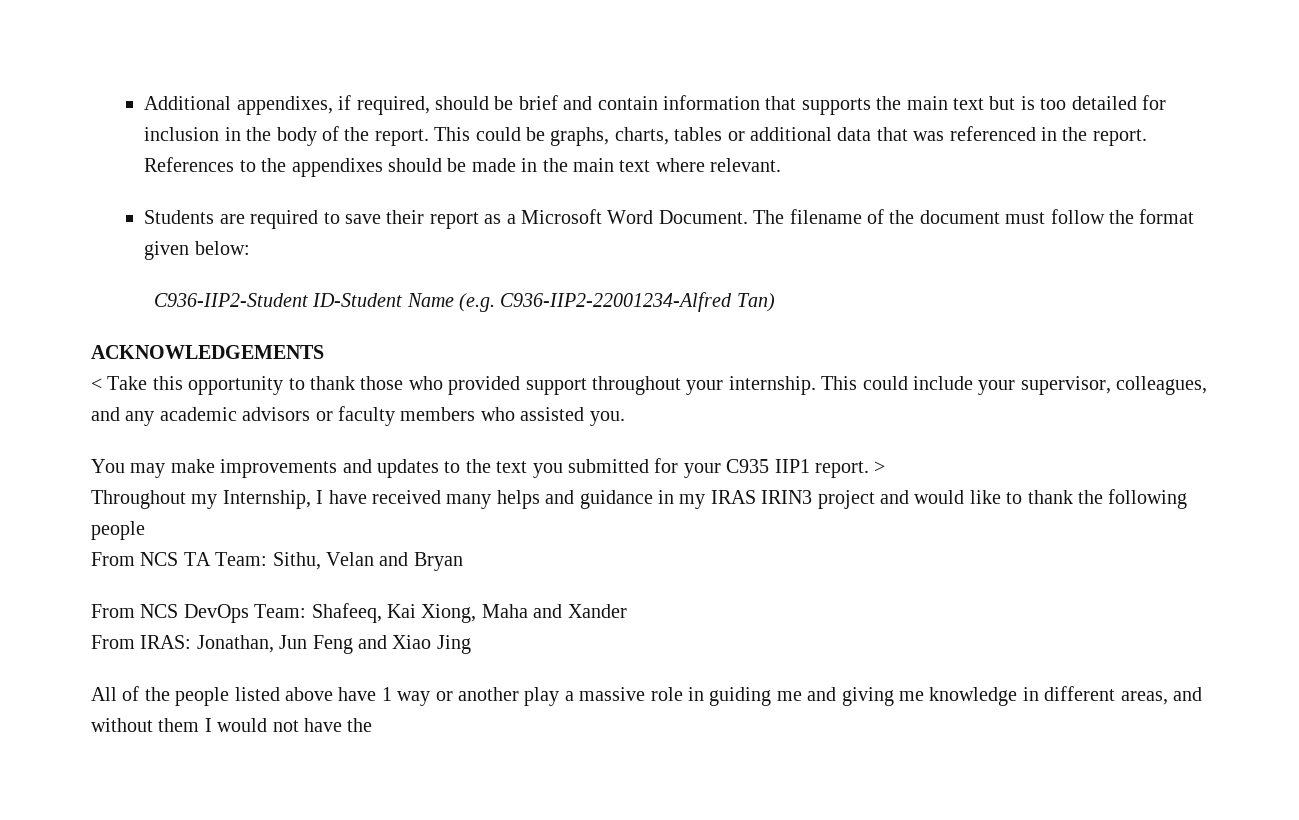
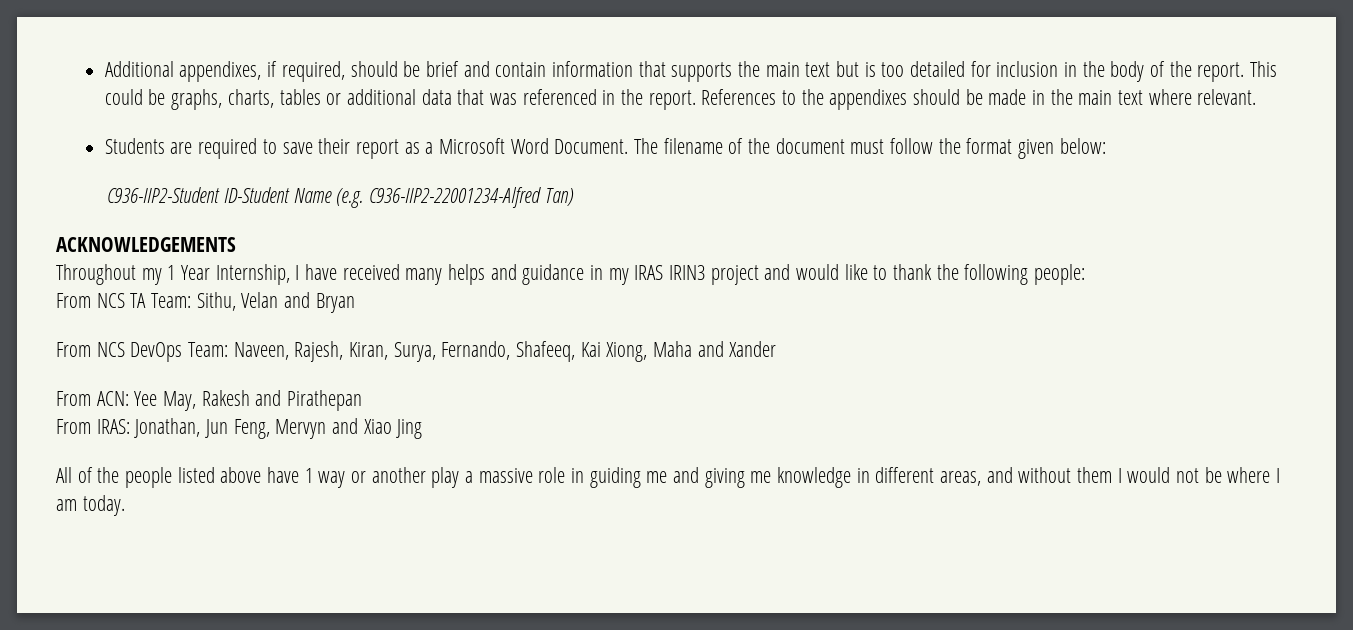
- < Take this opportunity to thank those who provided support throughout your internship. This could include your supervisor, colleagues, and any academic advisors or faculty members who assisted you.
- You may make improvements and updates to the text you submitted for your C935 IIP1 report. >
- Throughout my Internship, I have received many helps and guidance in my IRAS IRIN3 project and would like to thank the following people
+ Throughout my 1 Year Internship, I have received many helps and guidance in my IRAS IRIN3 project and would like to thank the following people:
- From NCS DevOps Team: Shafeeq, Kai Xiong, Maha and Xander
+ From NCS DevOps Team: Naveen, Rajesh, Kiran, Surya, Fernando, Shafeeq, Kai Xiong, Maha and Xander
+ From ACN: Yee May, Rakesh and Pirathepan
- From IRAS: Jonathan, Jun Feng and Xiao Jing
+ From IRAS: Jonathan, Jun Feng, Mervyn and Xiao Jing
- All of the people listed above have 1 way or another play a massive role in guiding me and giving me knowledge in different areas, and without them I would not have the
+ All of the people listed above have 1 way or another play a massive role in guiding me and giving me knowledge in different areas, and without them I would not be where I am today.

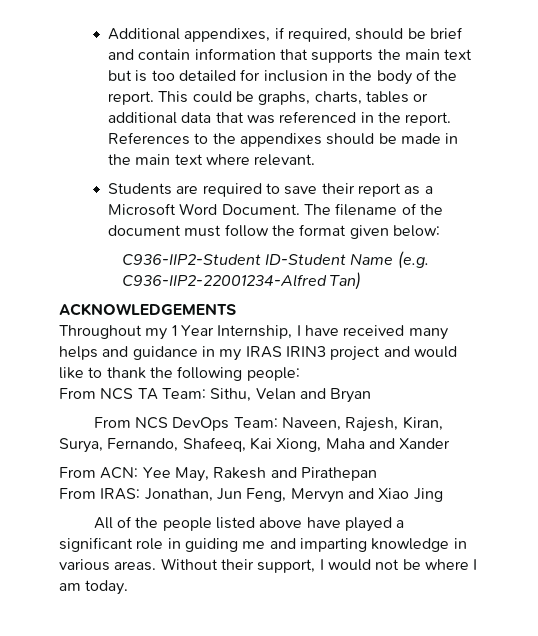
- All of the people listed above have 1 way or another play a massive role in guiding me and giving me knowledge in different areas, and without them I would not be where I am today.
+ All of the people listed above have played a significant role in guiding me and imparting knowledge in various areas. Without their support, I would not be where I am today.

